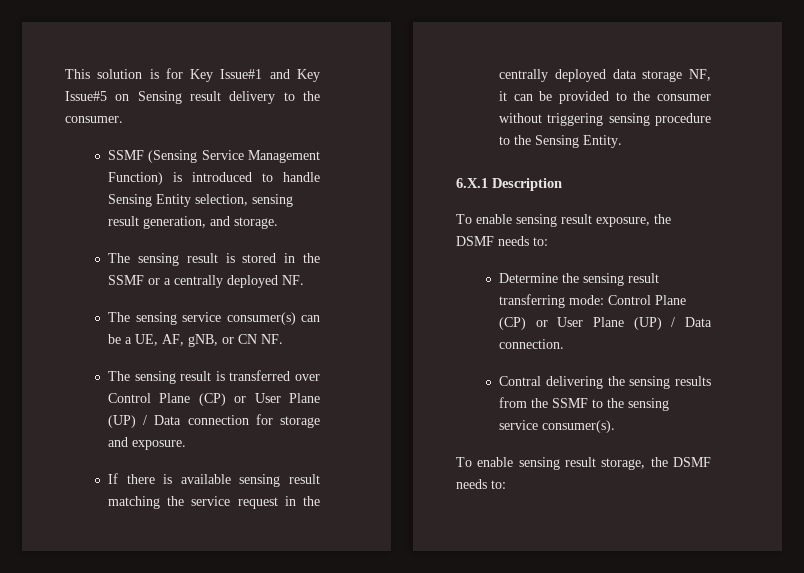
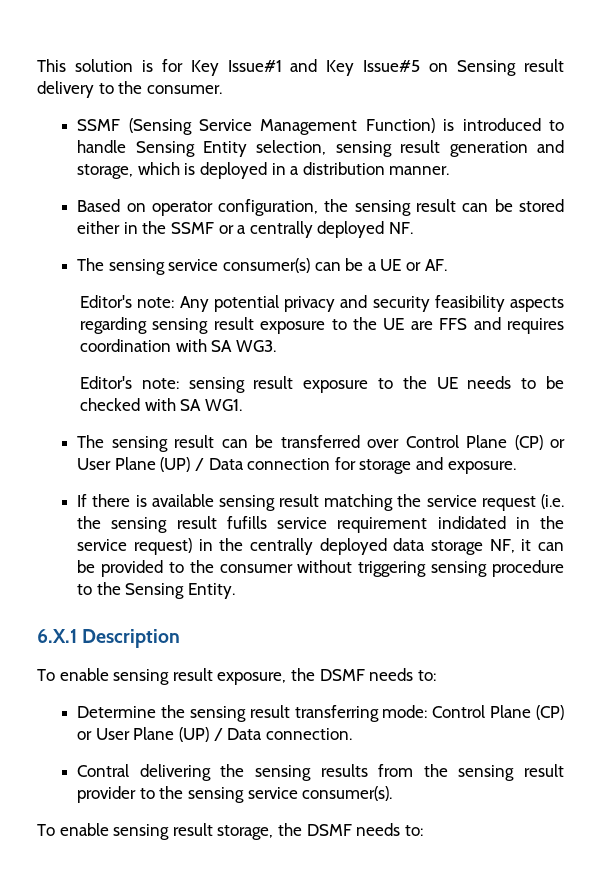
- SSMF (Sensing Service Management Function) is introduced to handle Sensing Entity selection, sensing result generation, and storage.
- The sensing result is stored in the SSMF or a centrally deployed NF.
+ SSMF (Sensing Service Management Function) is introduced to handle Sensing Entity selection, sensing result generation and storage, which is deployed in a distribution manner.
+ Based on operator configuration, the sensing result can be stored either in the SSMF or a centrally deployed NF.
- The sensing service consumer(s) can be a UE, AF, gNB, or CN NF.
- The sensing result is transferred over Control Plane (CP) or User Plane (UP) / Data connection for storage and exposure.
+ The sensing service consumer(s) can be a UE or AF.
+ Editor's note: Any potential privacy and security feasibility aspects regarding sensing result exposure to the UE are FFS and requires coordination with SA WG3.
+ Editor's note: sensing result exposure to the UE needs to be checked with SA WG1.
+ The sensing result can be transferred over Control Plane (CP) or User Plane (UP) / Data connection for storage and exposure.
- If there is available sensing result matching the service request in the centrally deployed data storage NF, it can be provided to the consumer without triggering sensing procedure to the Sensing Entity.
+ If there is available sensing result matching the service request (i.e. the sensing result fufills service requirement indidated in the service request) in the centrally deployed data storage NF, it can be provided to the consumer without triggering sensing procedure to the Sensing Entity.
- Contral delivering the sensing results from the SSMF to the sensing service consumer(s).
+ Contral delivering the sensing results from the sensing result provider to the sensing service consumer(s).

